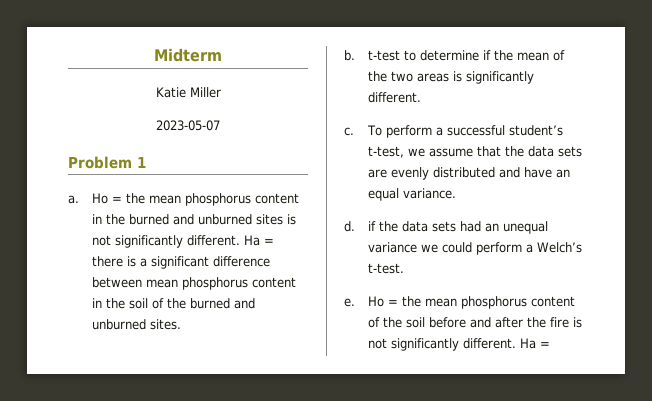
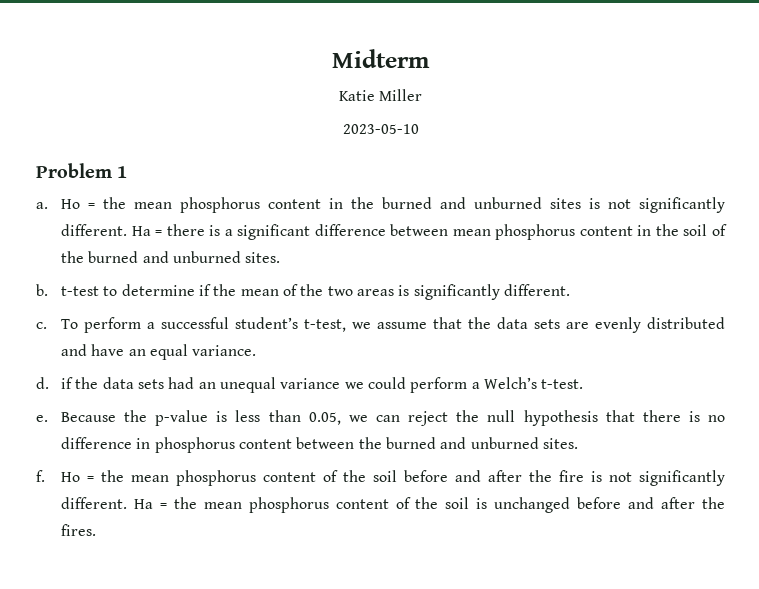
- 2023-05-07
+ 2023-05-10
+ Because the p-value is less than 0.05, we can reject the null hypothesis that there is no difference in phosphorus content between the burned and unburned sites.
+ f.
- Ho = the mean phosphorus content of the soil before and after the fire is not significantly different. Ha =
+ Ho = the mean phosphorus content of the soil before and after the fire is not significantly different. Ha = the mean phosphorus content of the soil is unchanged before and after the fires.

